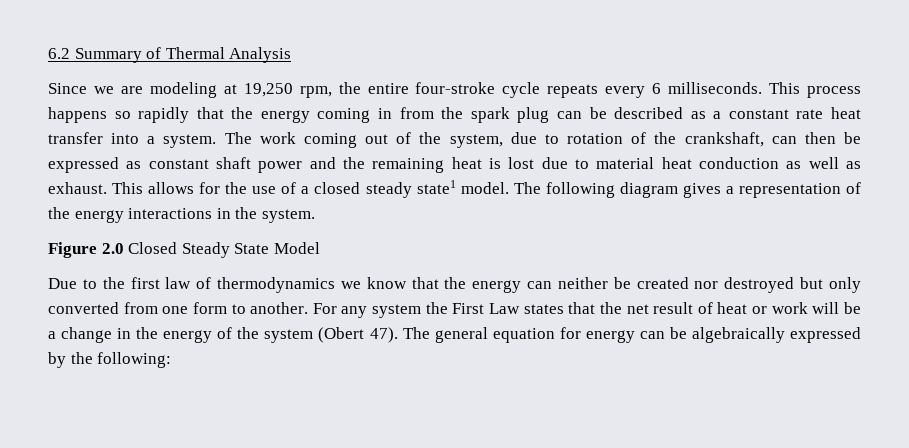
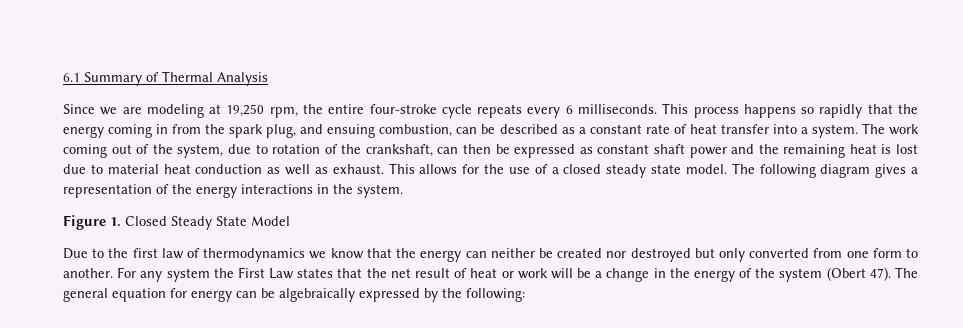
- 6.2 Summary of Thermal Analysis
+ 6.1 Summary of Thermal Analysis
- This process happens so rapidly that the energy coming in from the spark plug can be described as a constant rate heat transfer into a system.
+ This process happens so rapidly that the energy coming in from the spark plug, and ensuing combustion, can be described as a constant rate of heat transfer into a system.
- This allows for the use of a closed steady state1 model.
+ This allows for the use of a closed steady state model.
- Figure 2.0 Closed Steady State Model
+ Figure 1. Closed Steady State Model

